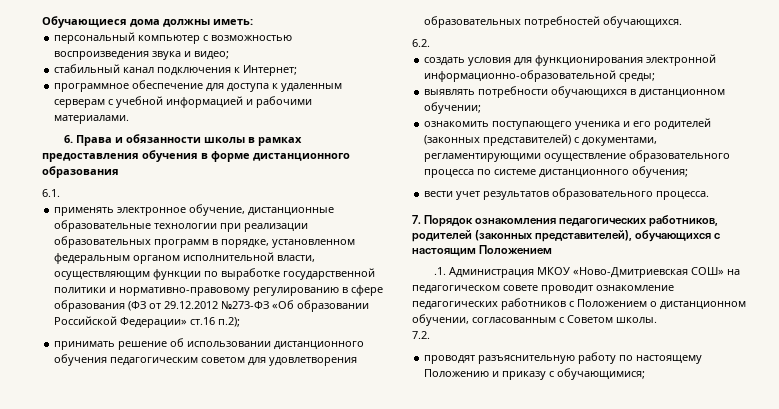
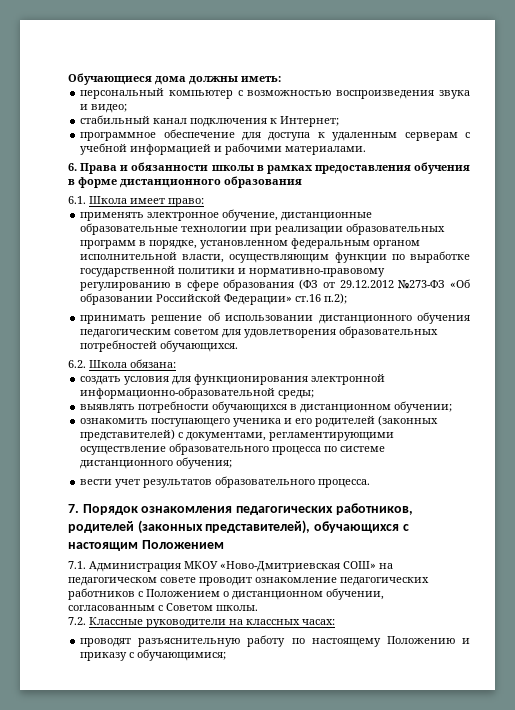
- 6.1.
+ 6.1. Школа имеет право:
- 6.2.
+ 6.2. Школа обязана:
- .1. Администрация МКОУ «Ново-Дмитриевская СОШ» на педагогическом совете проводит ознакомление педагогических работников с Положением о дистанционном обучении, согласованным с Советом школы.
+ 7.1. Администрация МКОУ «Ново-Дмитриевская СОШ» на педагогическом совете проводит ознакомление педагогических работников с Положением о дистанционном обучении, согласованным с Советом школы.
- 7.2.
+ 7.2. Классные руководители на классных часах:

